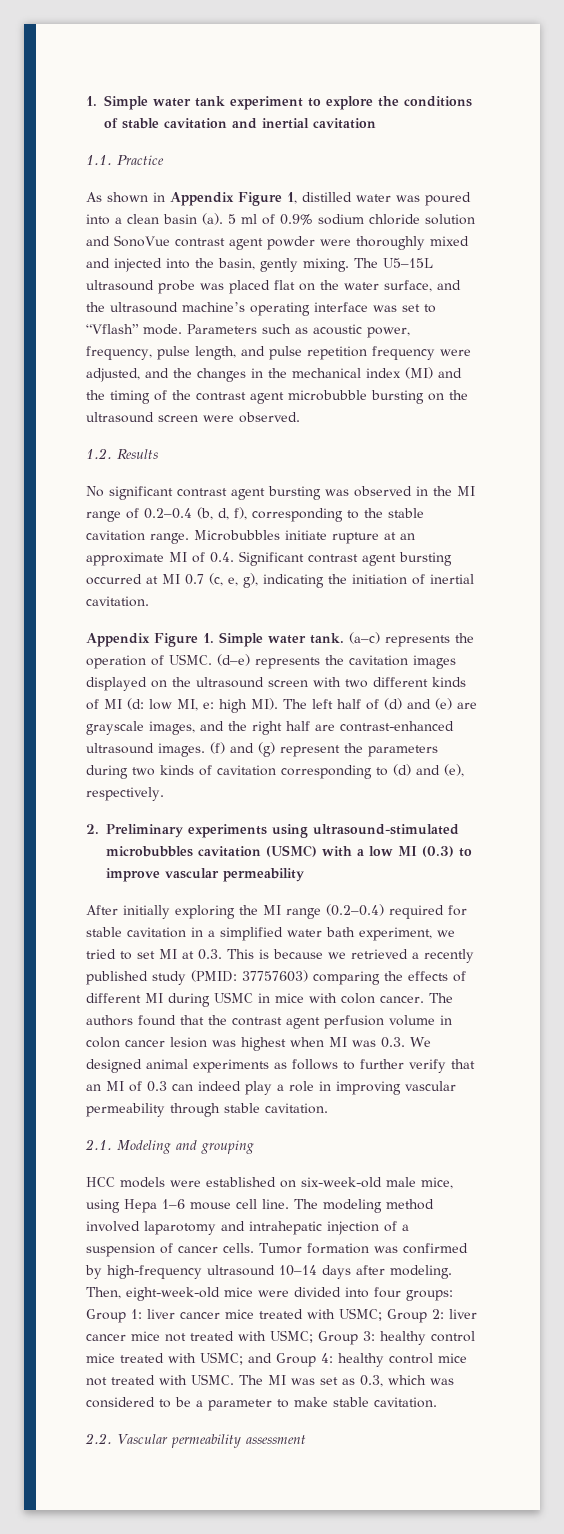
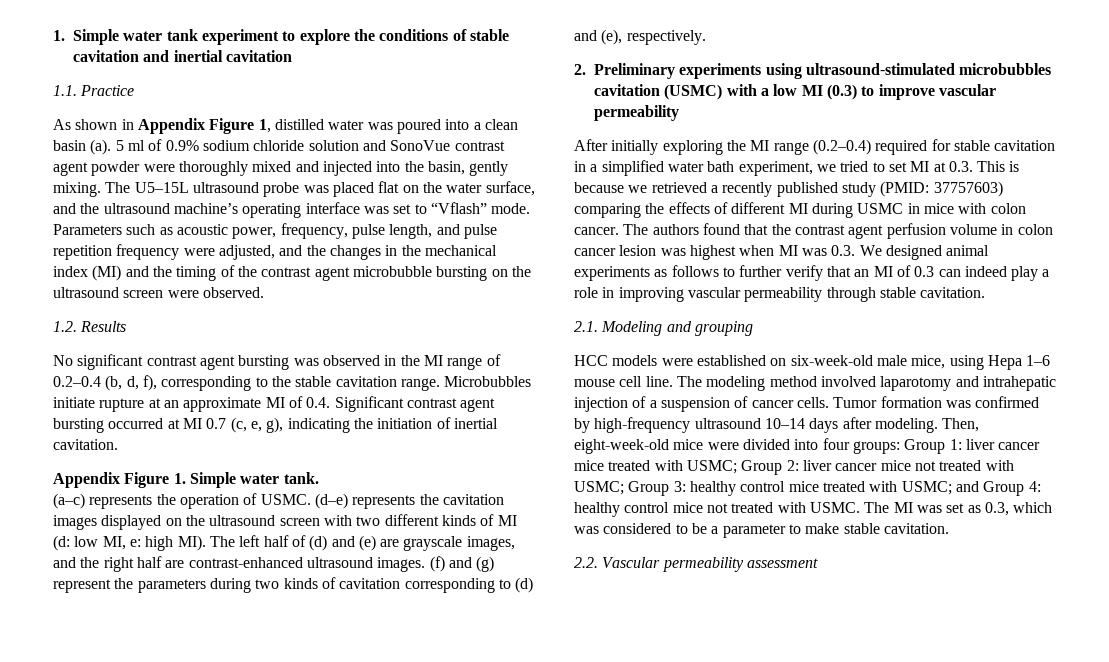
- Appendix Figure 1. Simple water tank. (a–c) represents the operation of USMC.
+ Appendix Figure 1. Simple water tank.
+ (a–c) represents the operation of USMC.

